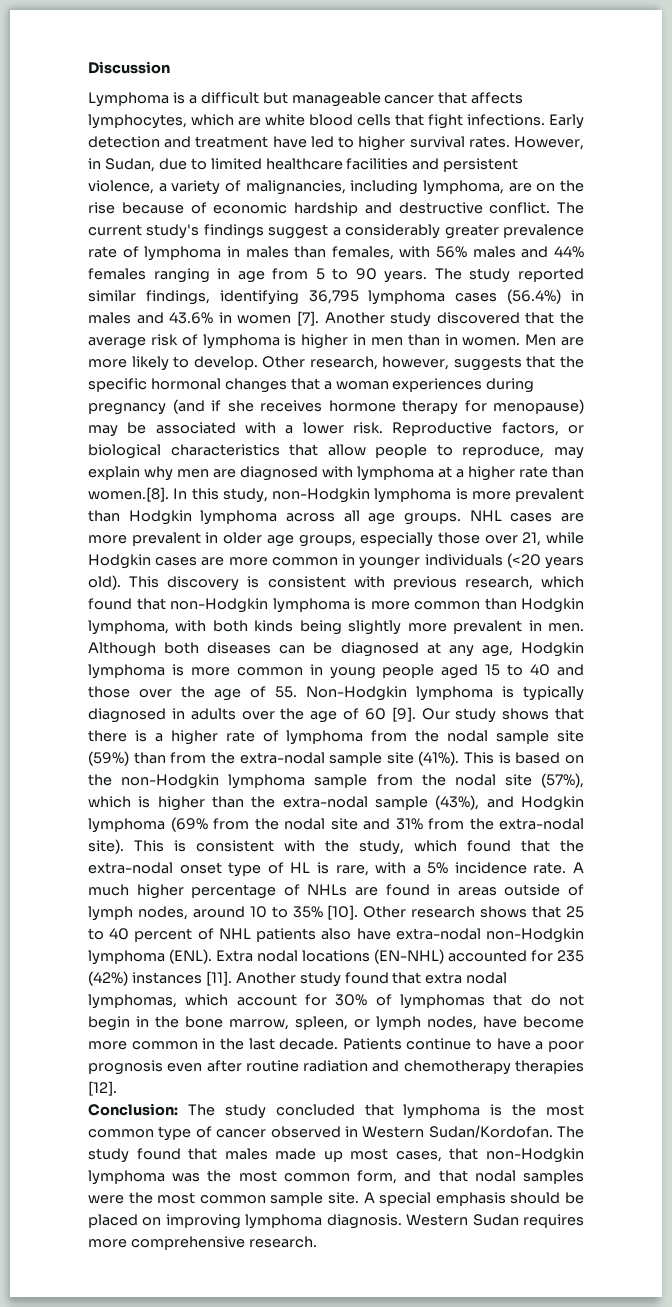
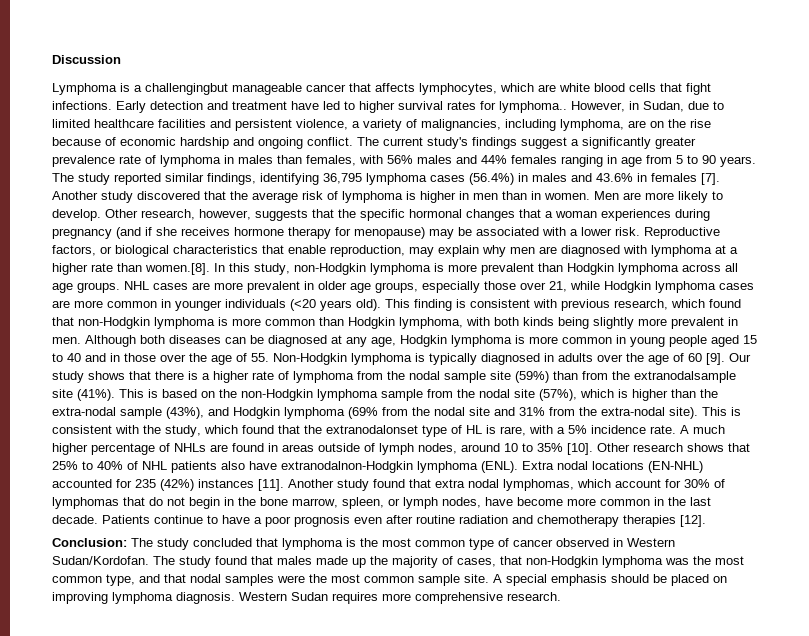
- Lymphoma is a difficult but manageable cancer that affects lymphocytes, which are white blood cells that fight infections.
+ Lymphoma is a challengingbut manageable cancer that affects lymphocytes, which are white blood cells that fight infections.
- Early detection and treatment have led to higher survival rates.
+ Early detection and treatment have led to higher survival rates for lymphoma..
- However, in Sudan, due to limited healthcare facilities and persistent violence, a variety of malignancies, including lymphoma, are on the rise because of economic hardship and destructive conflict.
+ However, in Sudan, due to limited healthcare facilities and persistent violence, a variety of malignancies, including lymphoma, are on the rise because of economic hardship and ongoing conflict.
- The current study's findings suggest a considerably greater prevalence rate of lymphoma in males than females, with 56% males and 44% females ranging in age from 5 to 90 years.
+ The current study's findings suggest a significantly greater prevalence rate of lymphoma in males than females, with 56% males and 44% females ranging in age from 5 to 90 years.
- The study reported similar findings, identifying 36,795 lymphoma cases (56.4%) in males and 43.6% in women [7].
+ The study reported similar findings, identifying 36,795 lymphoma cases (56.4%) in males and 43.6% in females [7].
- Reproductive factors, or biological characteristics that allow people to reproduce, may explain why men are diagnosed with lymphoma at a higher rate than women.[8]. In this study, non-Hodgkin lymphoma is more prevalent than Hodgkin lymphoma across all age groups.
+ Reproductive factors, or biological characteristics that enable reproduction, may explain why men are diagnosed with lymphoma at a higher rate than women.[8]. In this study, non-Hodgkin lymphoma is more prevalent than Hodgkin lymphoma across all age groups.
- NHL cases are more prevalent in older age groups, especially those over 21, while Hodgkin cases are more common in younger individuals (<20 years old).
+ NHL cases are more prevalent in older age groups, especially those over 21, while Hodgkin lymphoma cases are more common in younger individuals (<20 years old).
- This discovery is consistent with previous research, which found that non-Hodgkin lymphoma is more common than Hodgkin lymphoma, with both kinds being slightly more prevalent in men.
+ This finding is consistent with previous research, which found that non-Hodgkin lymphoma is more common than Hodgkin lymphoma, with both kinds being slightly more prevalent in men.
- Although both diseases can be diagnosed at any age, Hodgkin lymphoma is more common in young people aged 15 to 40 and those over the age of 55. Non-Hodgkin lymphoma is typically diagnosed in adults over the age of 60 [9].
+ Although both diseases can be diagnosed at any age, Hodgkin lymphoma is more common in young people aged 15 to 40 and in those over the age of 55. Non-Hodgkin lymphoma is typically diagnosed in adults over the age of 60 [9].
- Our study shows that there is a higher rate of lymphoma from the nodal sample site (59%) than from the extra-nodal sample site (41%).
+ Our study shows that there is a higher rate of lymphoma from the nodal sample site (59%) than from the extranodalsample site (41%).
- This is consistent with the study, which found that the extra-nodal onset type of HL is rare, with a 5% incidence rate.
+ This is consistent with the study, which found that the extranodalonset type of HL is rare, with a 5% incidence rate.
- Other research shows that 25 to 40 percent of NHL patients also have extra-nodal non-Hodgkin lymphoma (ENL).
+ Other research shows that 25% to 40% of NHL patients also have extranodalnon-Hodgkin lymphoma (ENL).
- The study found that males made up most cases, that non-Hodgkin lymphoma was the most common form, and that nodal samples were the most common sample site.
+ The study found that males made up the majority of cases, that non-Hodgkin lymphoma was the most common type, and that nodal samples were the most common sample site.

